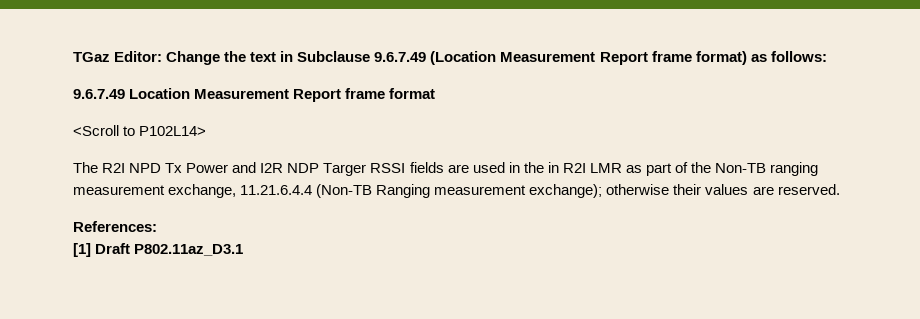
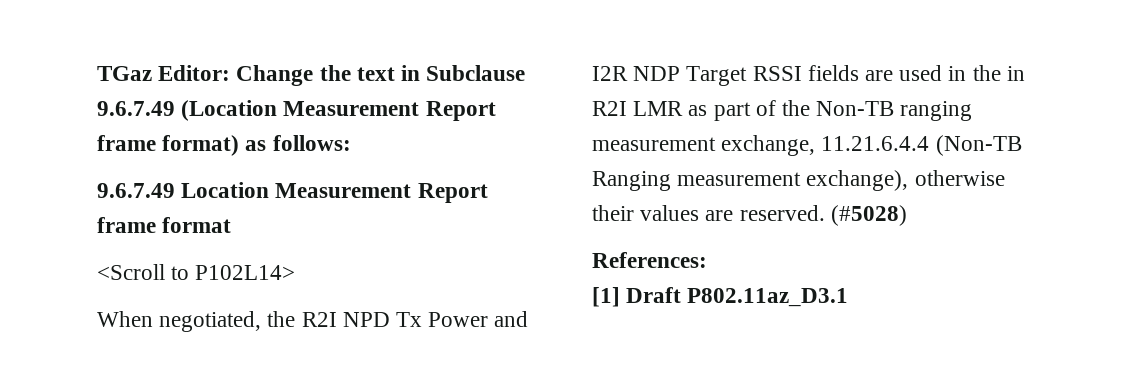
- The R2I NPD Tx Power and I2R NDP Targer RSSI fields are used in the in R2I LMR as part of the Non-TB ranging measurement exchange, 11.21.6.4.4 (Non-TB Ranging measurement exchange); otherwise their values are reserved.
+ When negotiated, the R2I NPD Tx Power and I2R NDP Target RSSI fields are used in the in R2I LMR as part of the Non-TB ranging measurement exchange, 11.21.6.4.4 (Non-TB Ranging measurement exchange), otherwise their values are reserved. (#5028)

